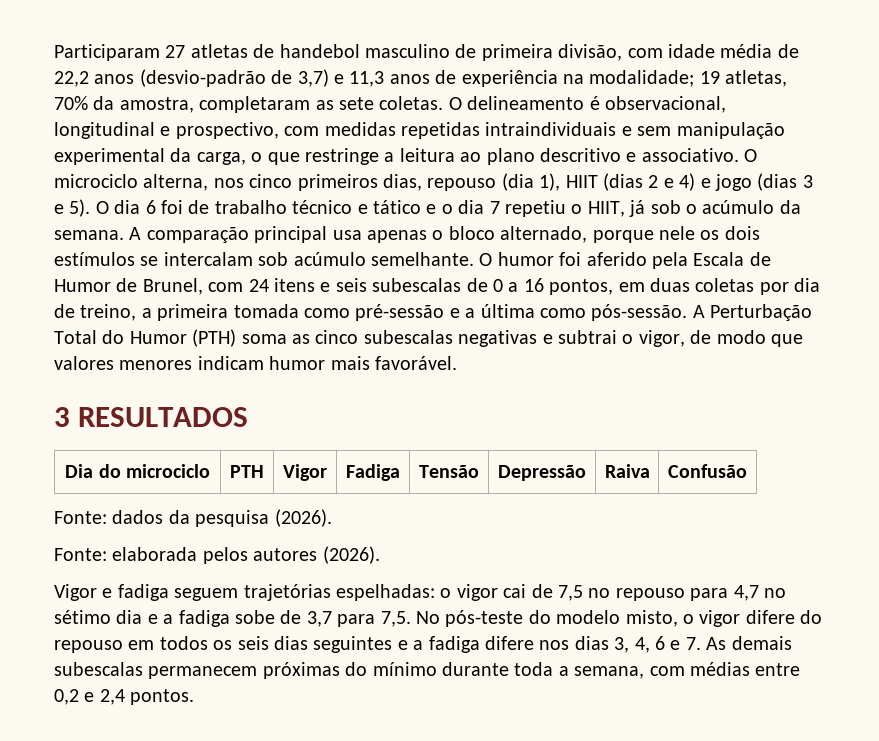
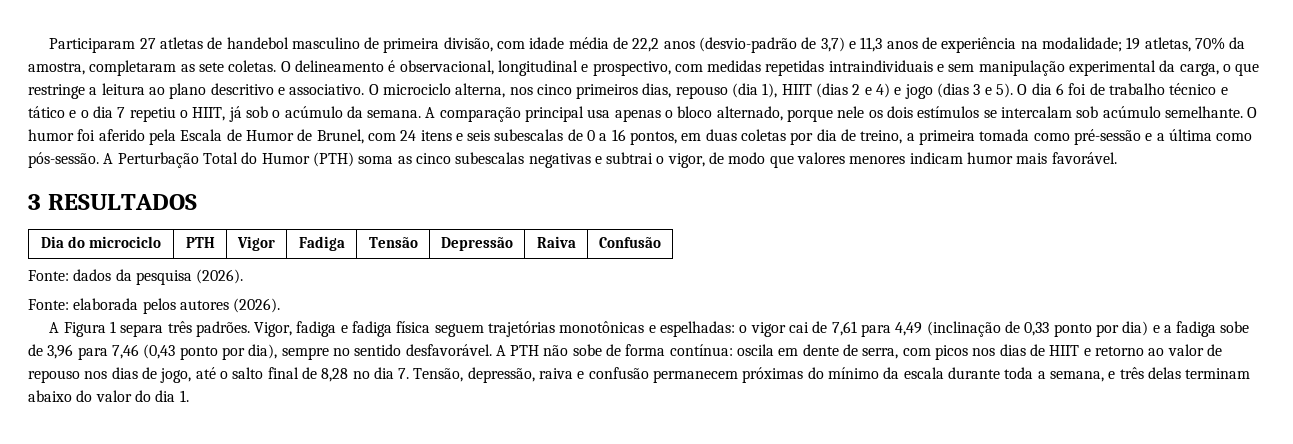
- Vigor e fadiga seguem trajetórias espelhadas: o vigor cai de 7,5 no repouso para 4,7 no sétimo dia e a fadiga sobe de 3,7 para 7,5. No pós-teste do modelo misto, o vigor difere do repouso em todos os seis dias seguintes e a fadiga difere nos dias 3, 4, 6 e 7. As demais subescalas permanecem próximas do mínimo durante toda a semana, com médias entre 0,2 e 2,4 pontos.
+ A Figura 1 separa três padrões. Vigor, fadiga e fadiga física seguem trajetórias monotônicas e espelhadas: o vigor cai de 7,61 para 4,49 (inclinação de 0,33 ponto por dia) e a fadiga sobe de 3,96 para 7,46 (0,43 ponto por dia), sempre no sentido desfavorável. A PTH não sobe de forma contínua: oscila em dente de serra, com picos nos dias de HIIT e retorno ao valor de repouso nos dias de jogo, até o salto final de 8,28 no dia 7. Tensão, depressão, raiva e confusão permanecem próximas do mínimo da escala durante toda a semana, e três delas terminam abaixo do valor do dia 1.

